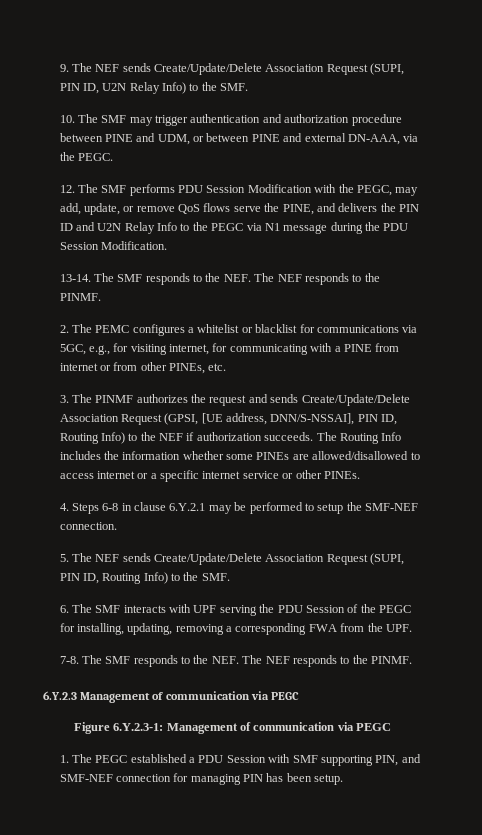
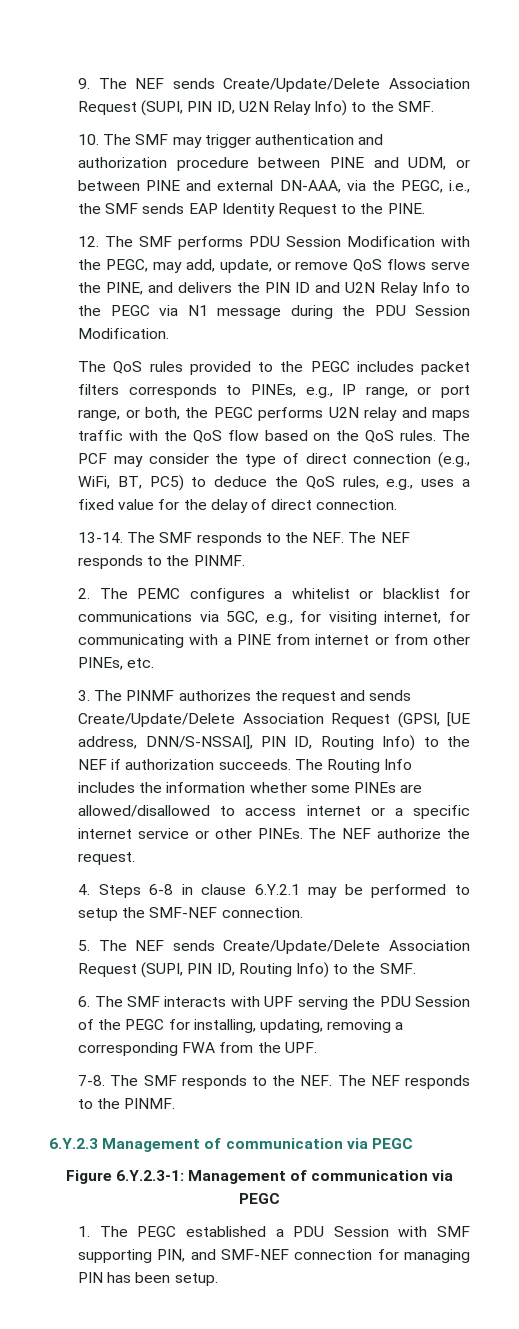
- 10. The SMF may trigger authentication and authorization procedure between PINE and UDM, or between PINE and external DN-AAA, via the PEGC.
+ 10. The SMF may trigger authentication and authorization procedure between PINE and UDM, or between PINE and external DN-AAA, via the PEGC, i.e., the SMF sends EAP Identity Request to the PINE.
+ The QoS rules provided to the PEGC includes packet filters corresponds to PINEs, e.g., IP range, or port range, or both, the PEGC performs U2N relay and maps traffic with the QoS flow based on the QoS rules. The PCF may consider the type of direct connection (e.g., WiFi, BT, PC5) to deduce the QoS rules, e.g., uses a fixed value for the delay of direct connection.
+ The NEF authorize the request.

